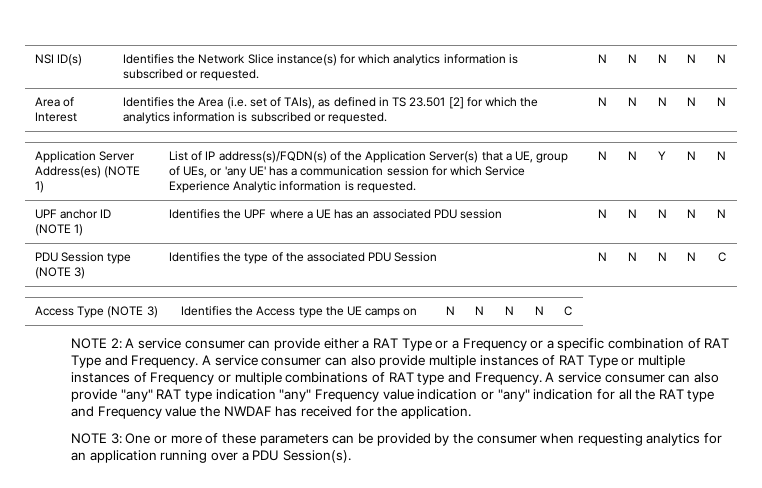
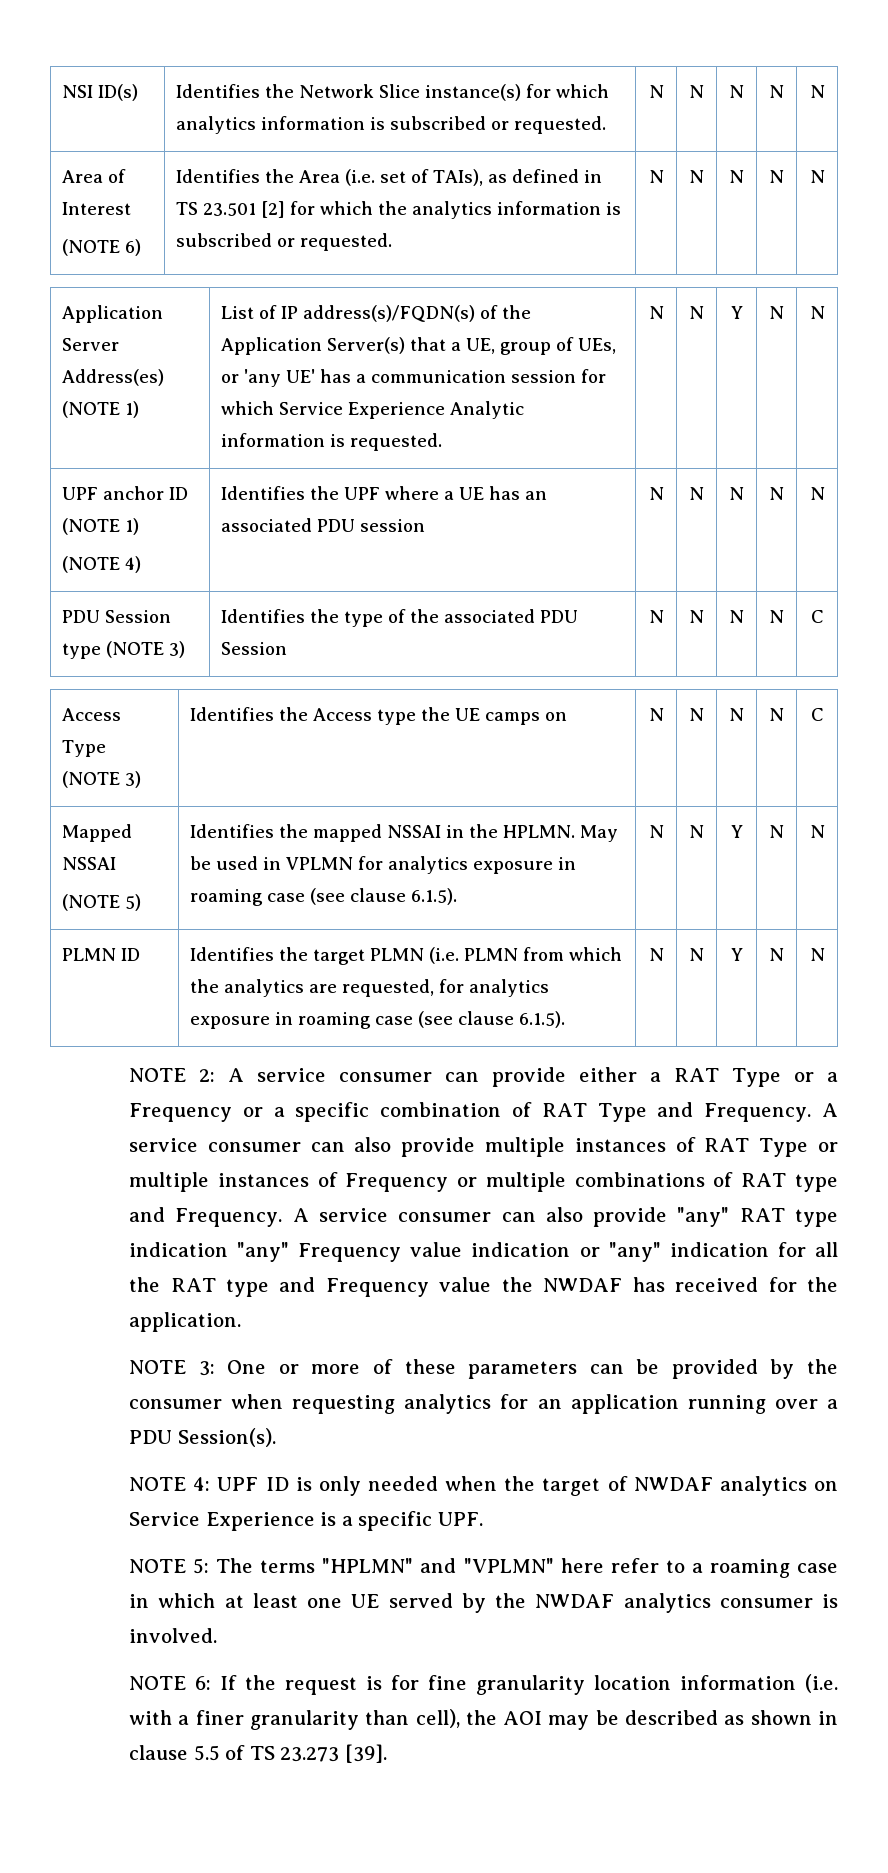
- Area of Interest | Identifies the Area (i.e. set of TAIs), as defined in TS 23.501 [2] for which the analytics information is subscribed or requested. | N | N | N | N | N
+ Area of Interest
+ (NOTE 6) | Identifies the Area (i.e. set of TAIs), as defined in TS 23.501 [2] for which the analytics information is subscribed or requested. | N | N | N | N | N
- UPF anchor ID (NOTE 1) | Identifies the UPF where a UE has an associated PDU session | N | N | N | N | N
+ UPF anchor ID (NOTE 1)
+ (NOTE 4) | Identifies the UPF where a UE has an associated PDU session | N | N | N | N | N
+ Mapped NSSAI
+ (NOTE 5) | Identifies the mapped NSSAI in the HPLMN. May be used in VPLMN for analytics exposure in roaming case (see clause 6.1.5). | N | N | Y | N | N
+ PLMN ID | Identifies the target PLMN (i.e. PLMN from which the analytics are requested, for analytics exposure in roaming case (see clause 6.1.5). | N | N | Y | N | N
+ NOTE 4: UPF ID is only needed when the target of NWDAF analytics on Service Experience is a specific UPF.
+ NOTE 5: The terms "HPLMN" and "VPLMN" here refer to a roaming case in which at least one UE served by the NWDAF analytics consumer is involved.
+ NOTE 6: If the request is for fine granularity location information (i.e. with a finer granularity than cell), the AOI may be described as shown in clause 5.5 of TS 23.273 [39].

